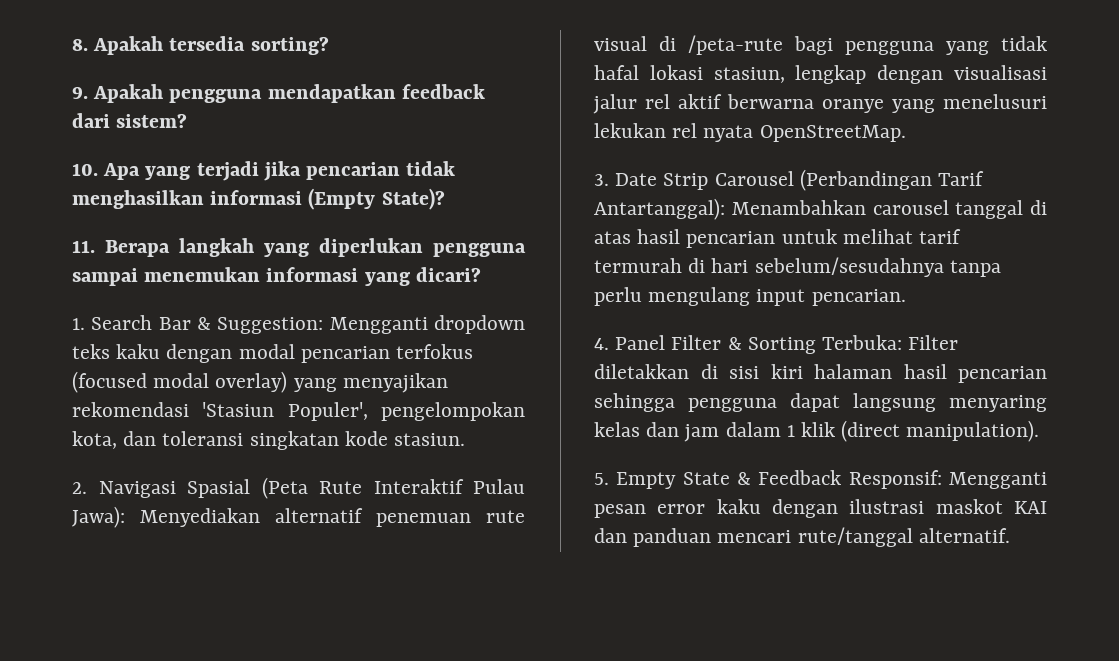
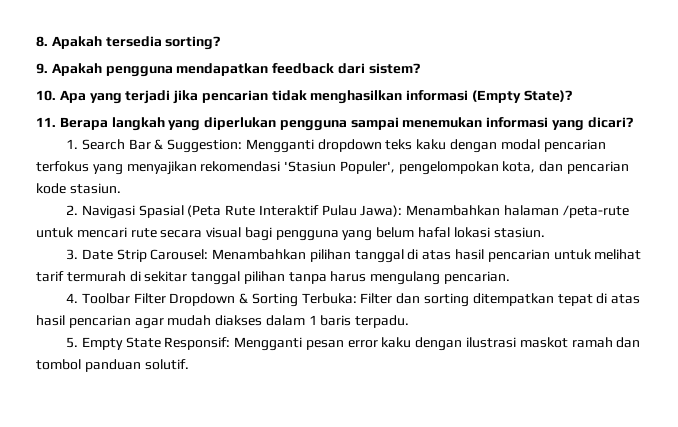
- 1. Search Bar & Suggestion: Mengganti dropdown teks kaku dengan modal pencarian terfokus (focused modal overlay) yang menyajikan rekomendasi 'Stasiun Populer', pengelompokan kota, dan toleransi singkatan kode stasiun.
+ 1. Search Bar & Suggestion: Mengganti dropdown teks kaku dengan modal pencarian terfokus yang menyajikan rekomendasi 'Stasiun Populer', pengelompokan kota, dan pencarian kode stasiun.
- 2. Navigasi Spasial (Peta Rute Interaktif Pulau Jawa): Menyediakan alternatif penemuan rute visual di /peta-rute bagi pengguna yang tidak hafal lokasi stasiun, lengkap dengan visualisasi jalur rel aktif berwarna oranye yang menelusuri lekukan rel nyata OpenStreetMap.
- 3. Date Strip Carousel (Perbandingan Tarif Antartanggal): Menambahkan carousel tanggal di atas hasil pencarian untuk melihat tarif termurah di hari sebelum/sesudahnya tanpa perlu mengulang input pencarian.
+ 2. Navigasi Spasial (Peta Rute Interaktif Pulau Jawa): Menambahkan halaman /peta-rute untuk mencari rute secara visual bagi pengguna yang belum hafal lokasi stasiun.
+ 3. Date Strip Carousel: Menambahkan pilihan tanggal di atas hasil pencarian untuk melihat tarif termurah di sekitar tanggal pilihan tanpa harus mengulang pencarian.
- 4. Panel Filter & Sorting Terbuka: Filter diletakkan di sisi kiri halaman hasil pencarian sehingga pengguna dapat langsung menyaring kelas dan jam dalam 1 klik (direct manipulation).
+ 4. Toolbar Filter Dropdown & Sorting Terbuka: Filter dan sorting ditempatkan tepat di atas hasil pencarian agar mudah diakses dalam 1 baris terpadu.
- 5. Empty State & Feedback Responsif: Mengganti pesan error kaku dengan ilustrasi maskot KAI dan panduan mencari rute/tanggal alternatif.
+ 5. Empty State Responsif: Mengganti pesan error kaku dengan ilustrasi maskot ramah dan tombol panduan solutif.

